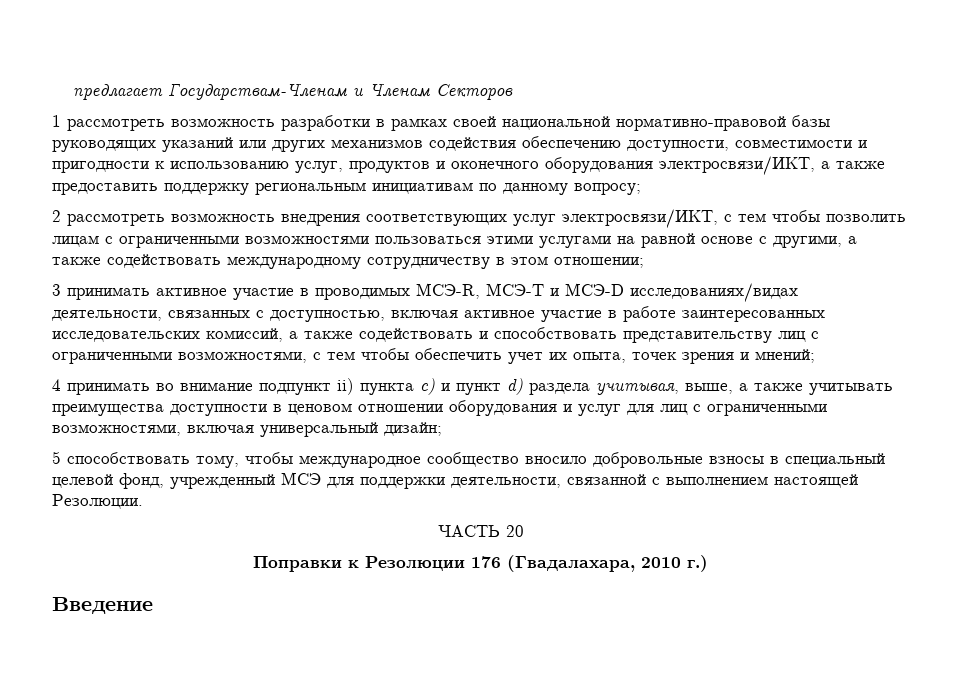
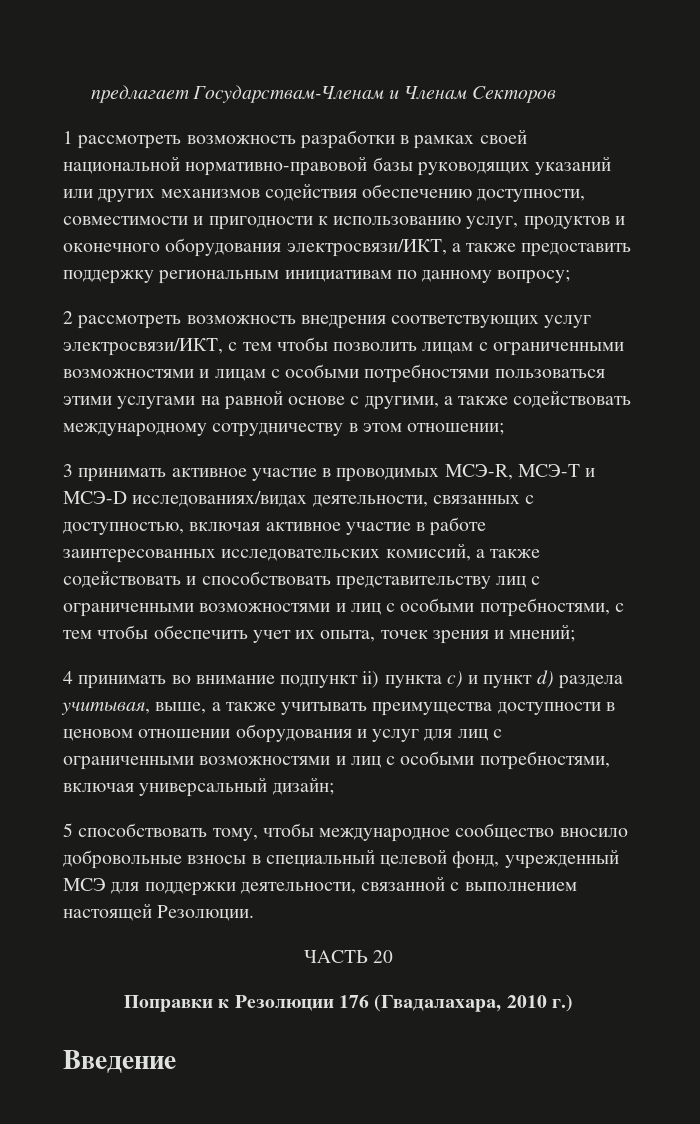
- 2 рассмотреть возможность внедрения соответствующих услуг электросвязи/ИКТ, с тем чтобы позволить лицам с ограниченными возможностями пользоваться этими услугами на равной основе с другими, а также содействовать международному сотрудничеству в этом отношении;
+ 2 рассмотреть возможность внедрения соответствующих услуг электросвязи/ИКТ, с тем чтобы позволить лицам с ограниченными возможностями и лицам с особыми потребностями пользоваться этими услугами на равной основе с другими, а также содействовать международному сотрудничеству в этом отношении;
- 3 принимать активное участие в проводимых МСЭ-R, МСЭ-T и МСЭ-D исследованиях/видах деятельности, связанных с доступностью, включая активное участие в работе заинтересованных исследовательских комиссий, а также содействовать и способствовать представительству лиц с ограниченными возможностями, с тем чтобы обеспечить учет их опыта, точек зрения и мнений;
+ 3 принимать активное участие в проводимых МСЭ-R, МСЭ-T и МСЭ-D исследованиях/видах деятельности, связанных с доступностью, включая активное участие в работе заинтересованных исследовательских комиссий, а также содействовать и способствовать представительству лиц с ограниченными возможностями и лиц с особыми потребностями, с тем чтобы обеспечить учет их опыта, точек зрения и мнений;
- 4 принимать во внимание подпункт ii) пункта c) и пункт d) раздела учитывая, выше, а также учитывать преимущества доступности в ценовом отношении оборудования и услуг для лиц с ограниченными возможностями, включая универсальный дизайн;
+ 4 принимать во внимание подпункт ii) пункта c) и пункт d) раздела учитывая, выше, а также учитывать преимущества доступности в ценовом отношении оборудования и услуг для лиц с ограниченными возможностями и лиц с особыми потребностями, включая универсальный дизайн;

